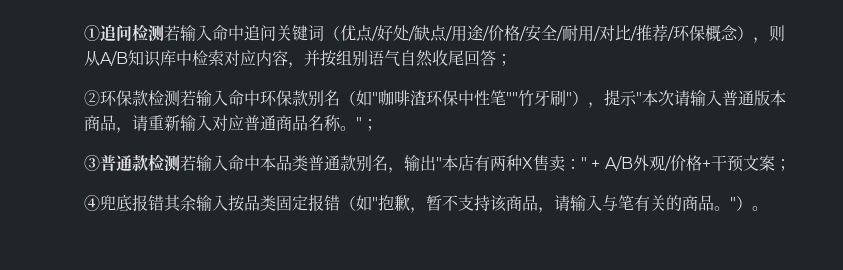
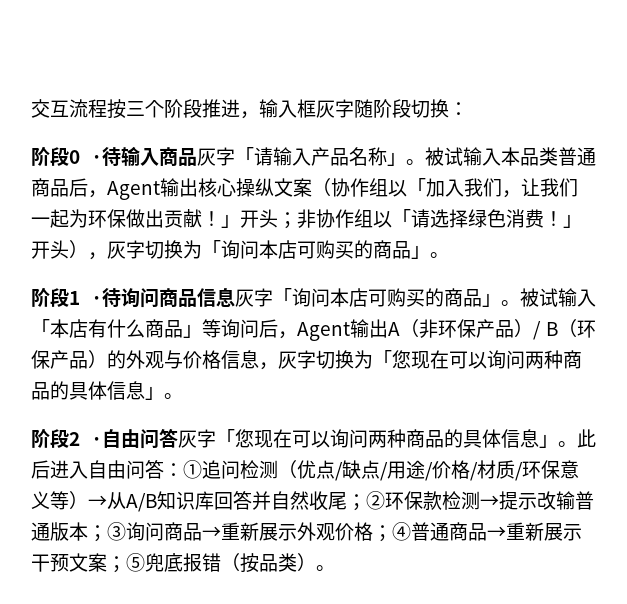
- ①追问检测若输入命中追问关键词（优点/好处/缺点/用途/价格/安全/耐用/对比/推荐/环保概念），则从A/B知识库中检索对应内容，并按组别语气自然收尾回答；
- ②环保款检测若输入命中环保款别名（如"咖啡渣环保中性笔""竹牙刷"），提示"本次请输入普通版本商品，请重新输入对应普通商品名称。"；
- ③普通款检测若输入命中本品类普通款别名，输出"本店有两种X售卖：" + A/B外观/价格+干预文案；
- ④兜底报错其余输入按品类固定报错（如"抱歉，暂不支持该商品，请输入与笔有关的商品。"）。
+ 交互流程按三个阶段推进，输入框灰字随阶段切换：
+ 阶段0 ·待输入商品灰字「请输入产品名称」。被试输入本品类普通商品后，Agent输出核心操纵文案（协作组以「加入我们，让我们一起为环保做出贡献！」开头；非协作组以「请选择绿色消费！」开头），灰字切换为「询问本店可购买的商品」。
+ 阶段1 ·待询问商品信息灰字「询问本店可购买的商品」。被试输入「本店有什么商品」等询问后，Agent输出A（非环保产品）/ B（环保产品）的外观与价格信息，灰字切换为「您现在可以询问两种商品的具体信息」。
+ 阶段2 ·自由问答灰字「您现在可以询问两种商品的具体信息」。此后进入自由问答：①追问检测（优点/缺点/用途/价格/材质/环保意义等）→从A/B知识库回答并自然收尾；②环保款检测→提示改输普通版本；③询问商品→重新展示外观价格；④普通商品→重新展示干预文案；⑤兜底报错（按品类）。

